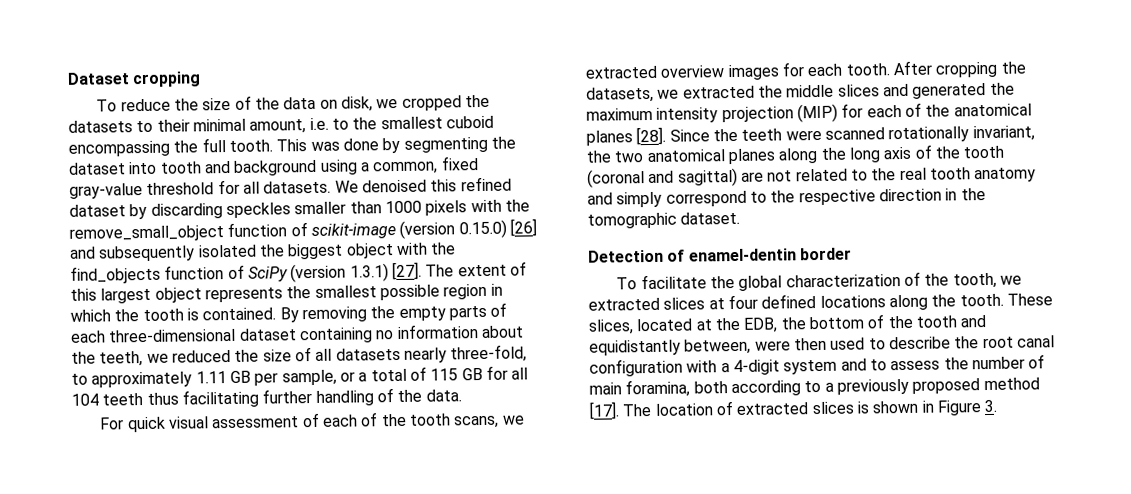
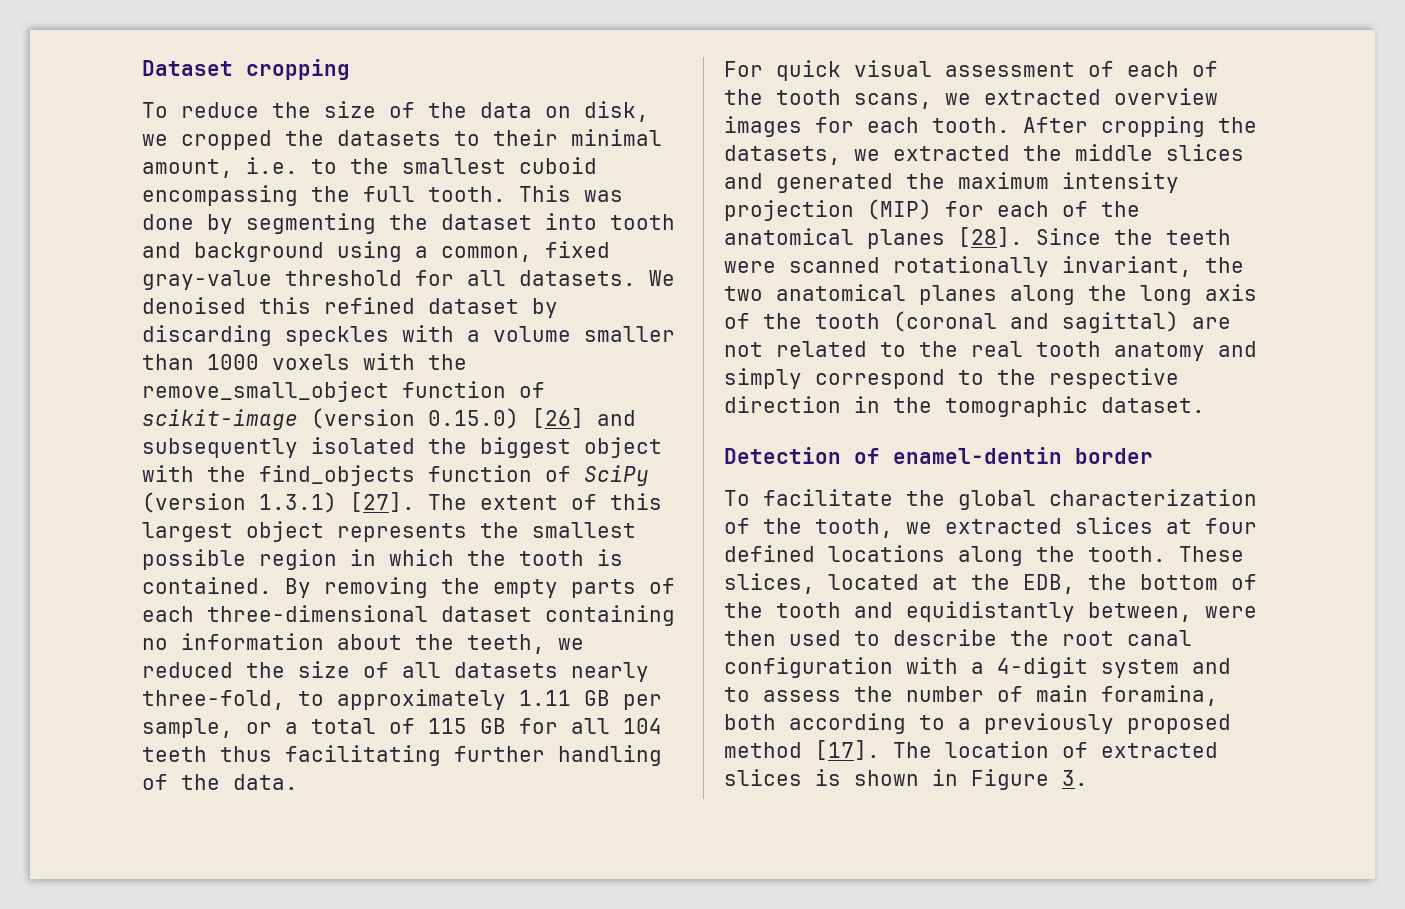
- We denoised this refined dataset by discarding speckles smaller than 1000 pixels with the remove_small_object function of scikit-image (version 0.15.0) [26] and subsequently isolated the biggest object with the find_objects function of SciPy (version 1.3.1) [27].
+ We denoised this refined dataset by discarding speckles with a volume smaller than 1000 voxels with the remove_small_object function of scikit-image (version 0.15.0) [26] and subsequently isolated the biggest object with the find_objects function of SciPy (version 1.3.1) [27].

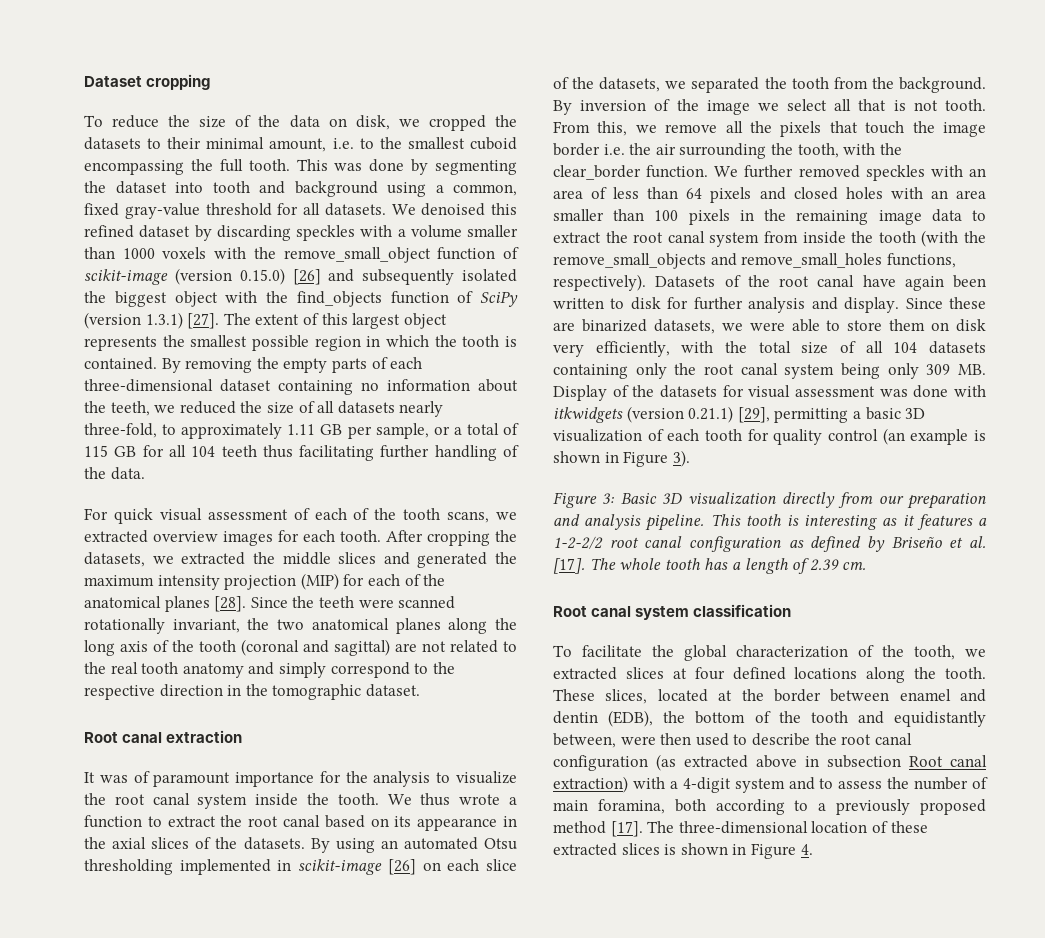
- Detection of enamel-dentin border
+ Root canal extraction
+ It was of paramount importance for the analysis to visualize the root canal system inside the tooth. We thus wrote a function to extract the root canal based on its appearance in the axial slices of the datasets. By using an automated Otsu thresholding implemented in scikit-image [26] on each slice of the datasets, we separated the tooth from the background. By inversion of the image we select all that is not tooth. From this, we remove all the pixels that touch the image border i.e. the air surrounding the tooth, with the clear_border function. We further removed speckles with an area of less than 64 pixels and closed holes with an area smaller than 100 pixels in the remaining image data to extract the root canal system from inside the tooth (with the remove_small_objects and remove_small_holes functions, respectively). Datasets of the root canal have again been written to disk for further analysis and display. Since these are binarized datasets, we were able to store them on disk very efficiently, with the total size of all 104 datasets containing only the root canal system being only 309 MB. Display of the datasets for visual assessment was done with itkwidgets (version 0.21.1) [29], permitting a basic 3D visualization of each tooth for quality control (an example is shown in Figure 3).
+ Figure 3: Basic 3D visualization directly from our preparation and analysis pipeline. This tooth is interesting as it features a 1-2-2/2 root canal configuration as defined by Briseño et al. [17]. The whole tooth has a length of 2.39 cm.
+ Root canal system classification
- These slices, located at the EDB, the bottom of the tooth and equidistantly between, were then used to describe the root canal configuration with a 4-digit system and to assess the number of main foramina, both according to a previously proposed method [17].
+ These slices, located at the border between enamel and dentin (EDB), the bottom of the tooth and equidistantly between, were then used to describe the root canal configuration (as extracted above in subsection Root canal extraction) with a 4-digit system and to assess the number of main foramina, both according to a previously proposed method [17].
- The location of extracted slices is shown in Figure 3.
+ The three-dimensional location of these extracted slices is shown in Figure 4.

